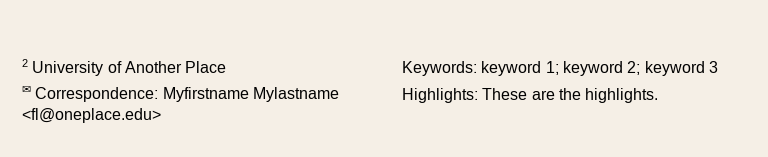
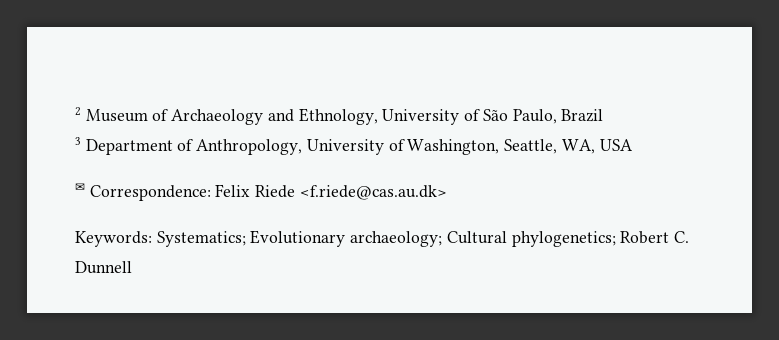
- 2 University of Another Place
- ✉ Correspondence: Myfirstname Mylastname <fl@oneplace.edu>
- Keywords: keyword 1; keyword 2; keyword 3
- Highlights: These are the highlights.
+ 2 Museum of Archaeology and Ethnology, University of São Paulo, Brazil
+ 3 Department of Anthropology, University of Washington, Seattle, WA, USA
+ ✉ Correspondence: Felix Riede <f.riede@cas.au.dk>
+ Keywords: Systematics; Evolutionary archaeology; Cultural phylogenetics; Robert C. Dunnell

